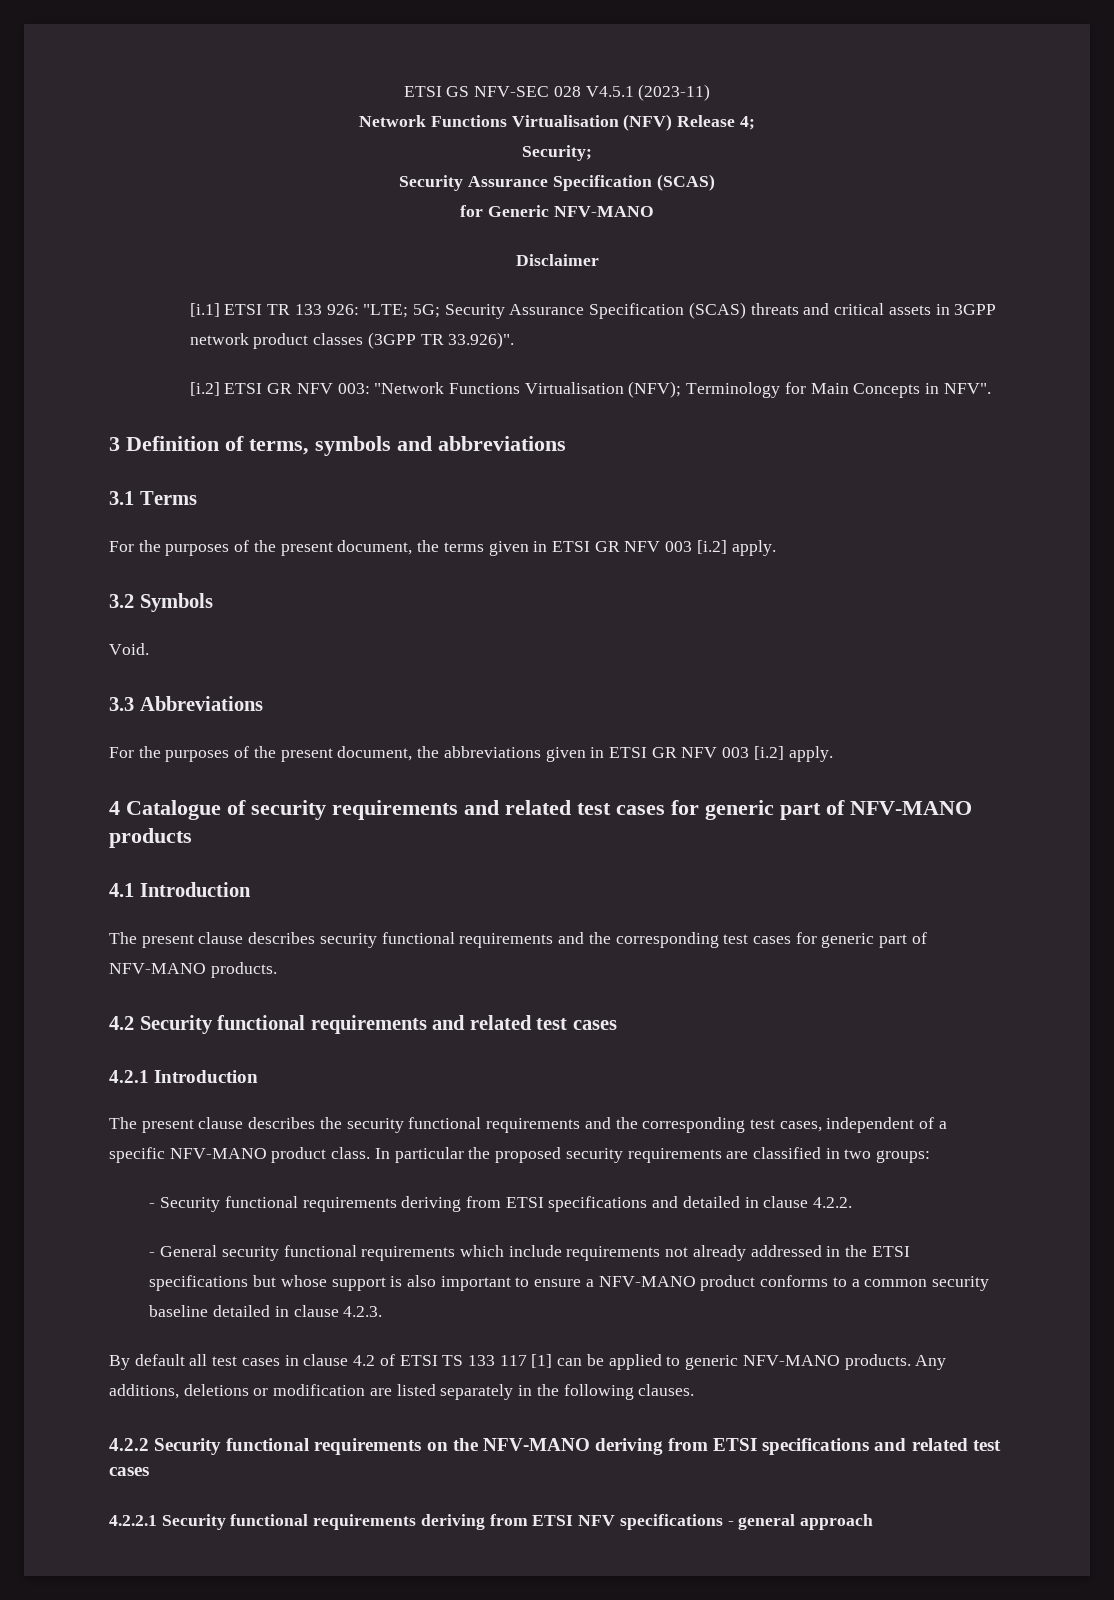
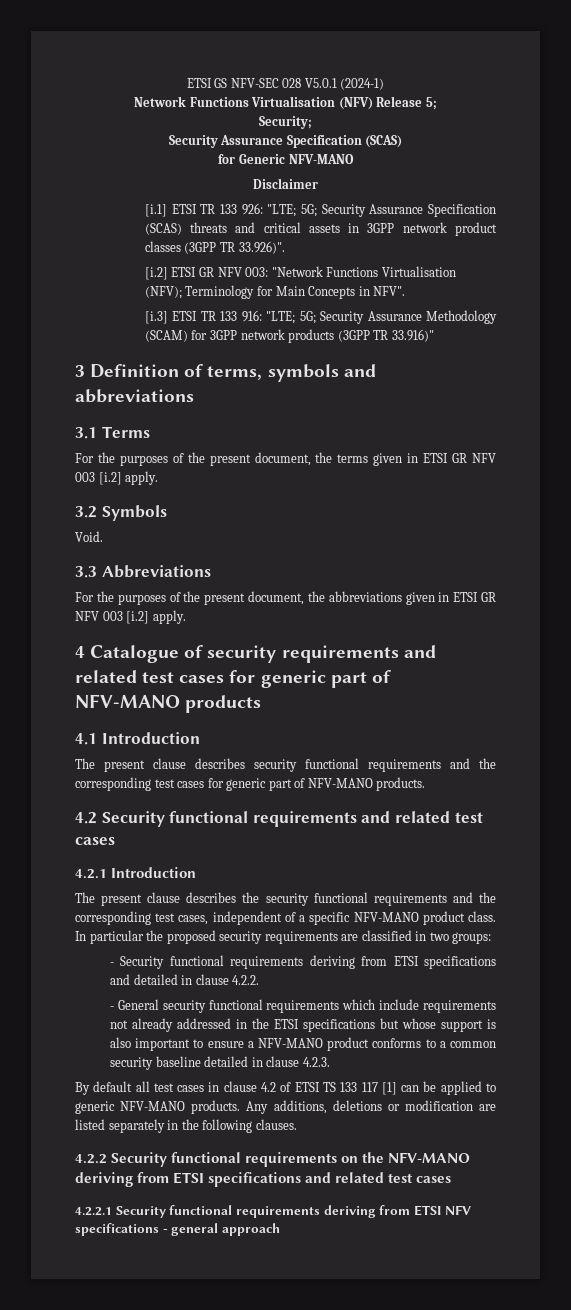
- ETSI GS NFV-SEC 028 V4.5.1 (2023-11)
+ ETSI GS NFV-SEC 028 V5.0.1 (2024-1)
- Network Functions Virtualisation (NFV) Release 4;
+ Network Functions Virtualisation (NFV) Release 5;
+ [i.3] ETSI TR 133 916: "LTE; 5G; Security Assurance Methodology (SCAM) for 3GPP network products (3GPP TR 33.916)"

